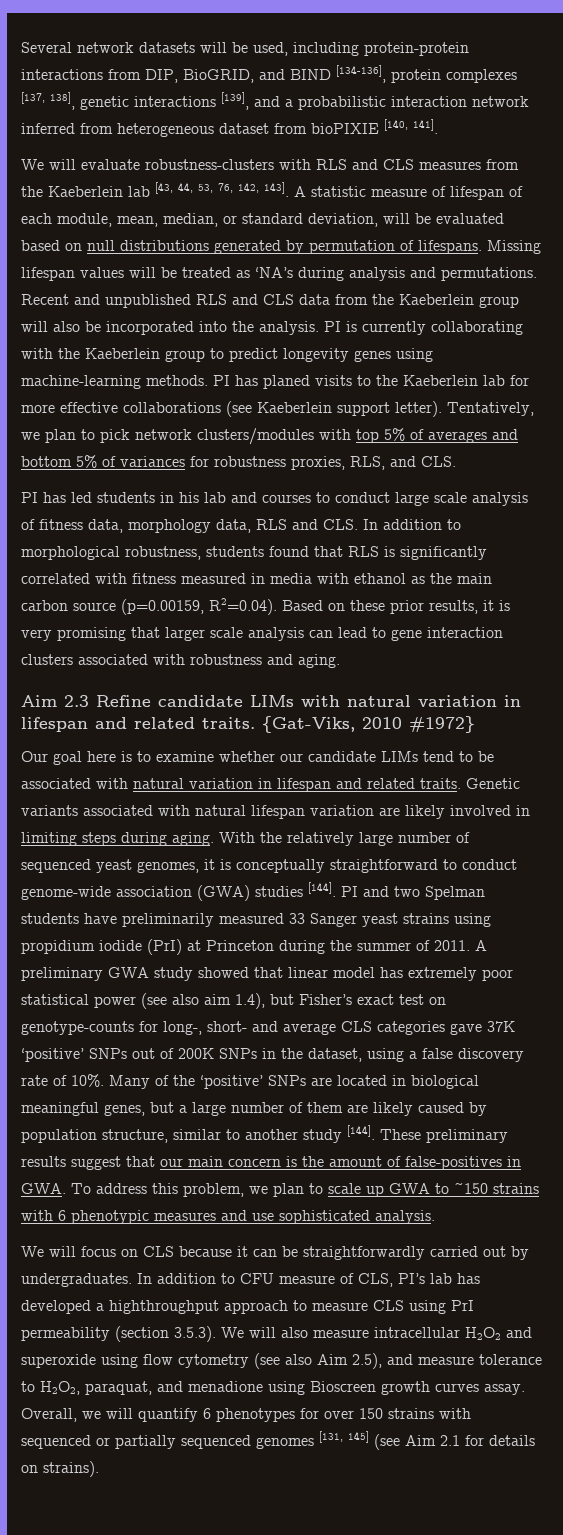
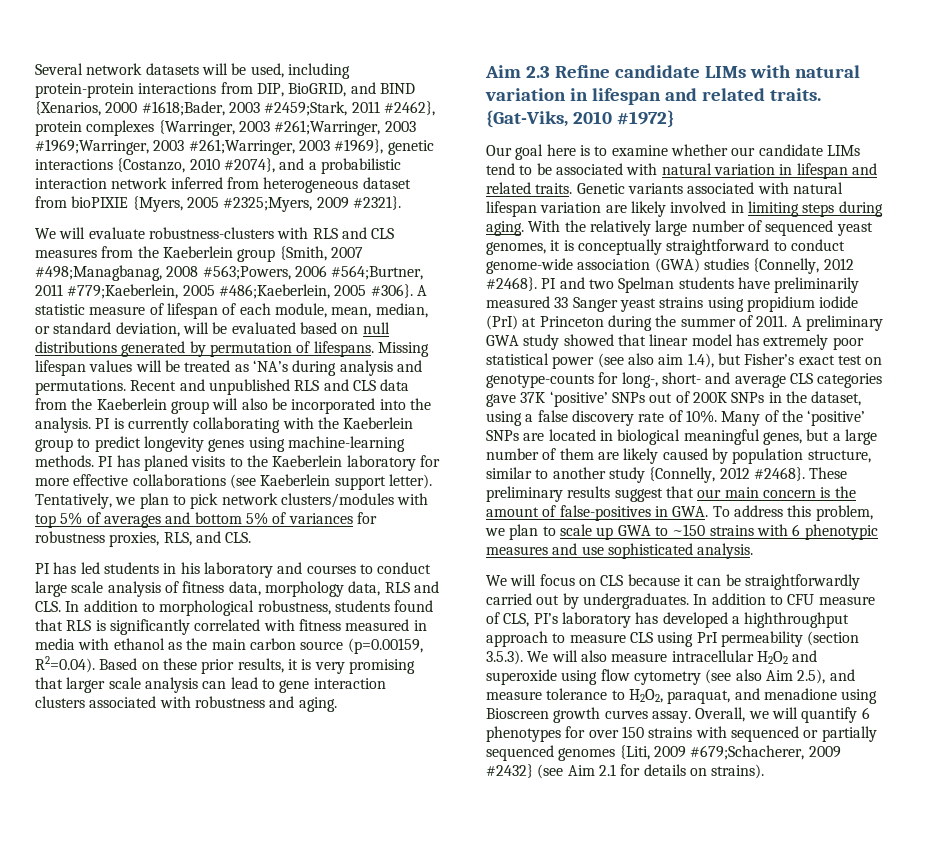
- Several network datasets will be used, including protein-protein interactions from DIP, BioGRID, and BIND [134-136], protein complexes [137, 138], genetic interactions [139], and a probabilistic interaction network inferred from heterogeneous dataset from bioPIXIE [140, 141].
+ Several network datasets will be used, including protein-protein interactions from DIP, BioGRID, and BIND {Xenarios, 2000 #1618;Bader, 2003 #2459;Stark, 2011 #2462}, protein complexes {Warringer, 2003 #261;Warringer, 2003 #1969;Warringer, 2003 #261;Warringer, 2003 #1969}, genetic interactions {Costanzo, 2010 #2074}, and a probabilistic interaction network inferred from heterogeneous dataset from bioPIXIE {Myers, 2005 #2325;Myers, 2009 #2321}.
- We will evaluate robustness-clusters with RLS and CLS measures from the Kaeberlein lab [43, 44, 53, 76, 142, 143].
+ We will evaluate robustness-clusters with RLS and CLS measures from the Kaeberlein group {Smith, 2007 #498;Managbanag, 2008 #563;Powers, 2006 #564;Burtner, 2011 #779;Kaeberlein, 2005 #486;Kaeberlein, 2005 #306}.
- PI has planed visits to the Kaeberlein lab for more effective collaborations (see Kaeberlein support letter).
+ PI has planed visits to the Kaeberlein laboratory for more effective collaborations (see Kaeberlein support letter).
- PI has led students in his lab and courses to conduct large scale analysis of fitness data, morphology data, RLS and CLS. In addition to morphological robustness, students found that RLS is significantly correlated with fitness measured in media with ethanol as the main carbon source (p=0.00159, R2=0.04). Based on these prior results, it is very promising that larger scale analysis can lead to gene interaction clusters associated with robustness and aging.
+ PI has led students in his laboratory and courses to conduct large scale analysis of fitness data, morphology data, RLS and CLS. In addition to morphological robustness, students found that RLS is significantly correlated with fitness measured in media with ethanol as the main carbon source (p=0.00159, R2=0.04). Based on these prior results, it is very promising that larger scale analysis can lead to gene interaction clusters associated with robustness and aging.
- With the relatively large number of sequenced yeast genomes, it is conceptually straightforward to conduct genome-wide association (GWA) studies [144].
+ With the relatively large number of sequenced yeast genomes, it is conceptually straightforward to conduct genome-wide association (GWA) studies {Connelly, 2012 #2468}.
- Many of the ‘positive’ SNPs are located in biological meaningful genes, but a large number of them are likely caused by population structure, similar to another study [144].
+ Many of the ‘positive’ SNPs are located in biological meaningful genes, but a large number of them are likely caused by population structure, similar to another study {Connelly, 2012 #2468}.
- In addition to CFU measure of CLS, PI’s lab has developed a highthroughput approach to measure CLS using PrI permeability (section 3.5.3). We will also measure intracellular H2O2 and superoxide using flow cytometry (see also Aim 2.5), and measure tolerance to H2O2, paraquat, and menadione using Bioscreen growth curves assay.
+ In addition to CFU measure of CLS, PI’s laboratory has developed a highthroughput approach to measure CLS using PrI permeability (section 3.5.3). We will also measure intracellular H2O2 and superoxide using flow cytometry (see also Aim 2.5), and measure tolerance to H2O2, paraquat, and menadione using Bioscreen growth curves assay.
- Overall, we will quantify 6 phenotypes for over 150 strains with sequenced or partially sequenced genomes [131, 145] (see Aim 2.1 for details on strains).
+ Overall, we will quantify 6 phenotypes for over 150 strains with sequenced or partially sequenced genomes {Liti, 2009 #679;Schacherer, 2009 #2432} (see Aim 2.1 for details on strains).

